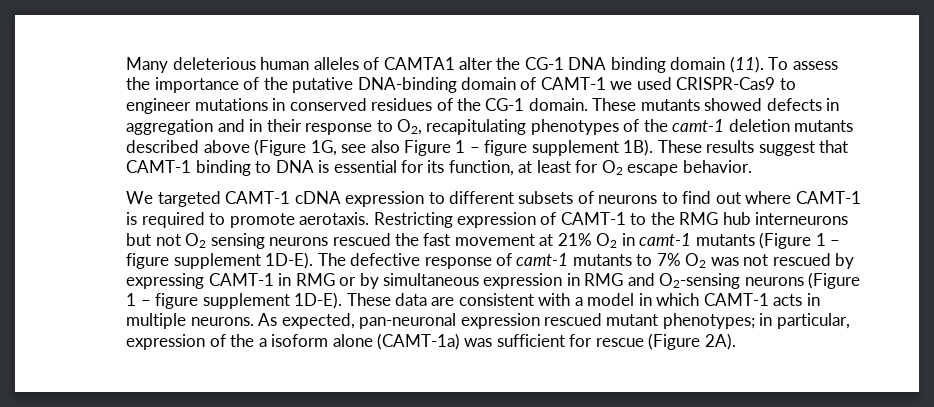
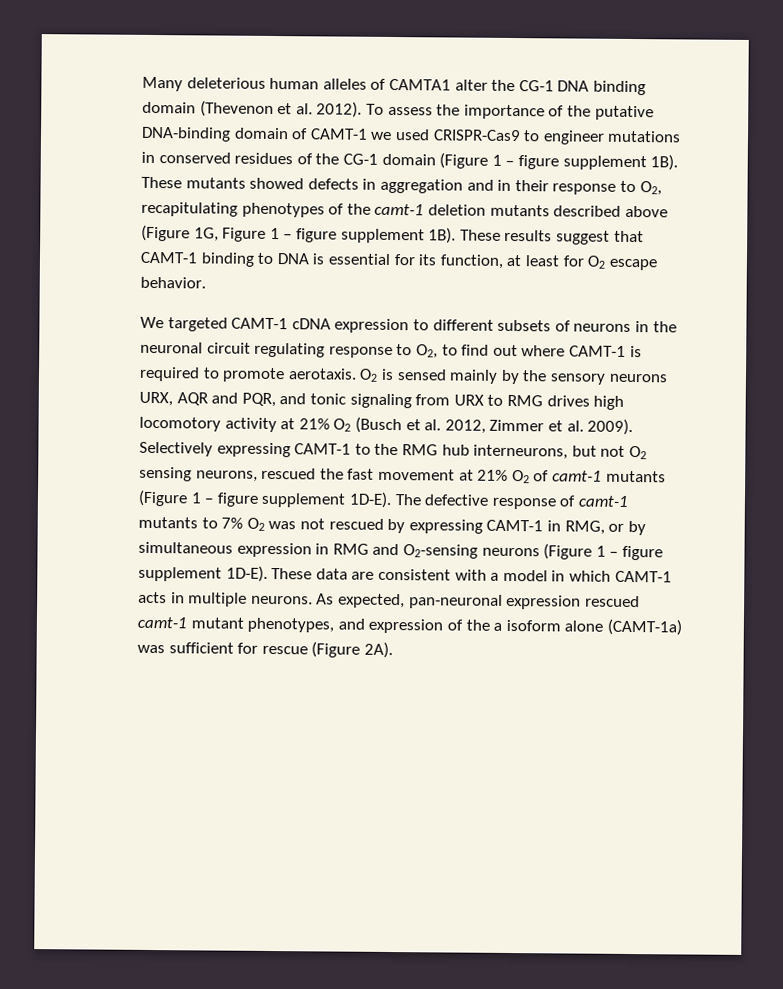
- Many deleterious human alleles of CAMTA1 alter the CG-1 DNA binding domain (11).
+ Many deleterious human alleles of CAMTA1 alter the CG-1 DNA binding domain (Thevenon et al. 2012).
- To assess the importance of the putative DNA-binding domain of CAMT-1 we used CRISPR-Cas9 to engineer mutations in conserved residues of the CG-1 domain.
+ To assess the importance of the putative DNA-binding domain of CAMT-1 we used CRISPR-Cas9 to engineer mutations in conserved residues of the CG-1 domain (Figure 1 – figure supplement 1B).
- These mutants showed defects in aggregation and in their response to O2, recapitulating phenotypes of the camt-1 deletion mutants described above (Figure 1G, see also Figure 1 – figure supplement 1B).
+ These mutants showed defects in aggregation and in their response to O2, recapitulating phenotypes of the camt-1 deletion mutants described above (Figure 1G, Figure 1 – figure supplement 1B).
- We targeted CAMT-1 cDNA expression to different subsets of neurons to find out where CAMT-1 is required to promote aerotaxis.
+ We targeted CAMT-1 cDNA expression to different subsets of neurons in the neuronal circuit regulating response to O2, to find out where CAMT-1 is required to promote aerotaxis.
- Restricting expression of CAMT-1 to the RMG hub interneurons but not O2 sensing neurons rescued the fast movement at 21% O2 in camt-1 mutants (Figure 1 – figure supplement 1D-E).
+ O2 is sensed mainly by the sensory neurons URX, AQR and PQR, and tonic signaling from URX to RMG drives high locomotory activity at 21% O2 (Busch et al. 2012, Zimmer et al. 2009). Selectively expressing CAMT-1 to the RMG hub interneurons, but not O2 sensing neurons, rescued the fast movement at 21% O2 of camt-1 mutants (Figure 1 – figure supplement 1D-E).
- The defective response of camt-1 mutants to 7% O2 was not rescued by expressing CAMT-1 in RMG or by simultaneous expression in RMG and O2-sensing neurons (Figure 1 – figure supplement 1D-E).
+ The defective response of camt-1 mutants to 7% O2 was not rescued by expressing CAMT-1 in RMG, or by simultaneous expression in RMG and O2-sensing neurons (Figure 1 – figure supplement 1D-E).
- As expected, pan-neuronal expression rescued mutant phenotypes; in particular, expression of the a isoform alone (CAMT-1a) was sufficient for rescue (Figure 2A).
+ As expected, pan-neuronal expression rescued camt-1 mutant phenotypes, and expression of the a isoform alone (CAMT-1a) was sufficient for rescue (Figure 2A).

